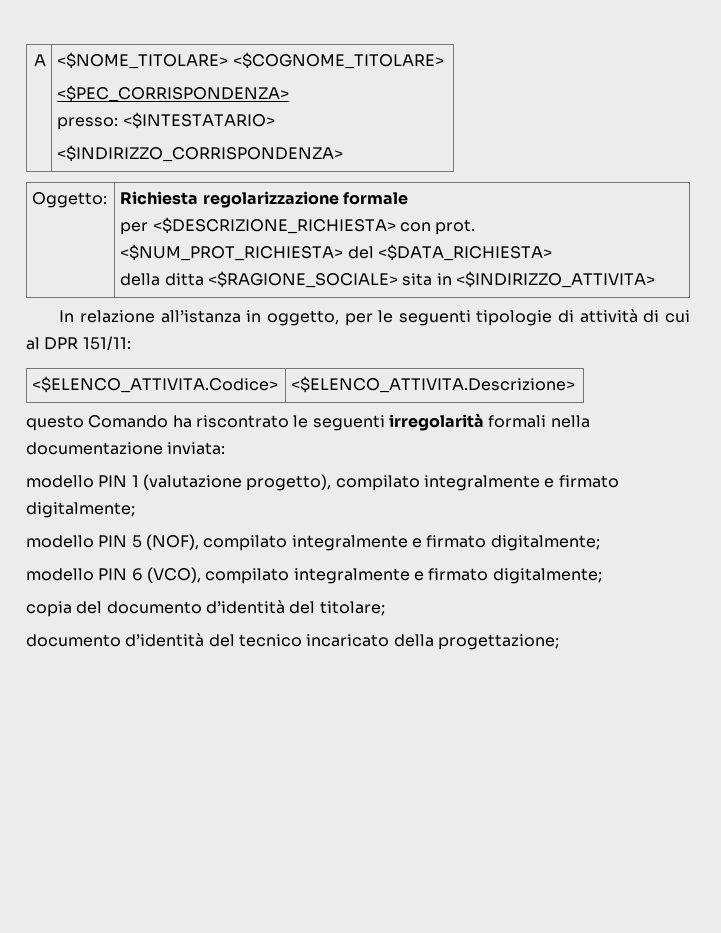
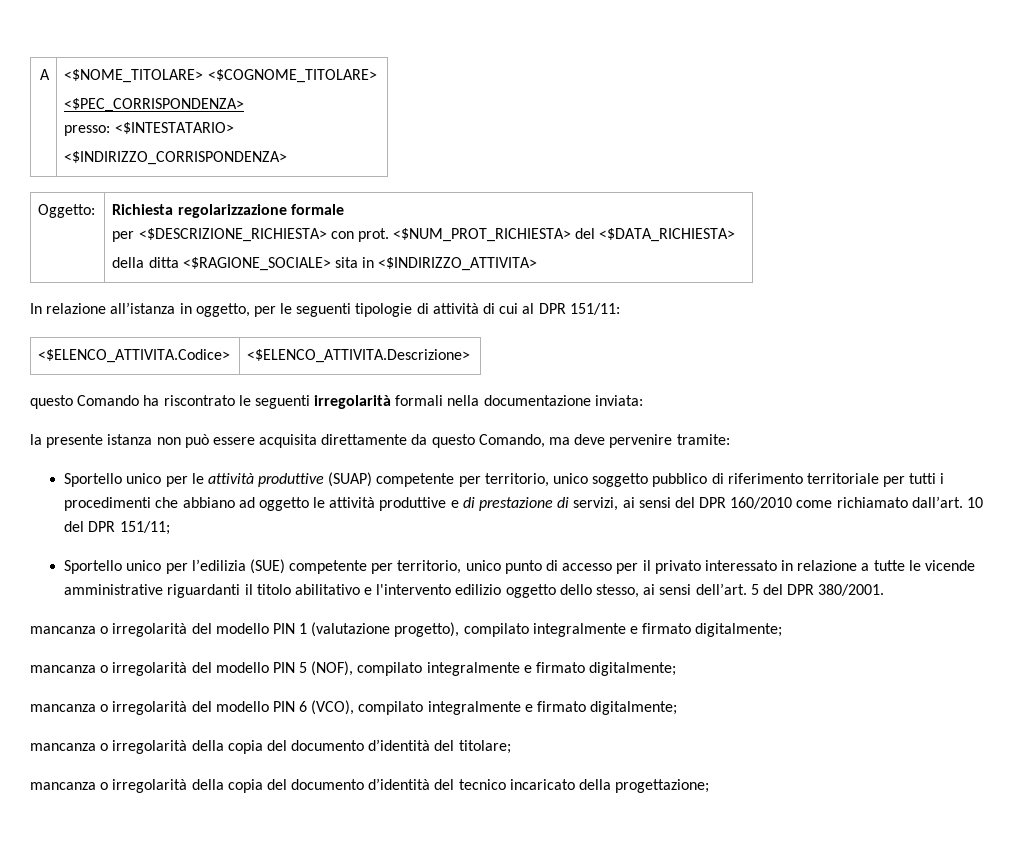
- modello PIN 1 (valutazione progetto), compilato integralmente e firmato digitalmente;
+ la presente istanza non può essere acquisita direttamente da questo Comando, ma deve pervenire tramite:
+ Sportello unico per le attività produttive (SUAP) competente per territorio, unico soggetto pubblico di riferimento territoriale per tutti i procedimenti che abbiano ad oggetto le attività produttive e di prestazione di servizi, ai sensi del DPR 160/2010 come richiamato dall’art. 10 del DPR 151/11;
+ Sportello unico per l’edilizia (SUE) competente per territorio, unico punto di accesso per il privato interessato in relazione a tutte le vicende amministrative riguardanti il titolo abilitativo e l'intervento edilizio oggetto dello stesso, ai sensi dell’art. 5 del DPR 380/2001.
+ mancanza o irregolarità del modello PIN 1 (valutazione progetto), compilato integralmente e firmato digitalmente;
- modello PIN 5 (NOF), compilato integralmente e firmato digitalmente;
+ mancanza o irregolarità del modello PIN 5 (NOF), compilato integralmente e firmato digitalmente;
- modello PIN 6 (VCO), compilato integralmente e firmato digitalmente;
+ mancanza o irregolarità del modello PIN 6 (VCO), compilato integralmente e firmato digitalmente;
- copia del documento d’identità del titolare;
+ mancanza o irregolarità della copia del documento d’identità del titolare;
- documento d’identità del tecnico incaricato della progettazione;
+ mancanza o irregolarità della copia del documento d’identità del tecnico incaricato della progettazione;

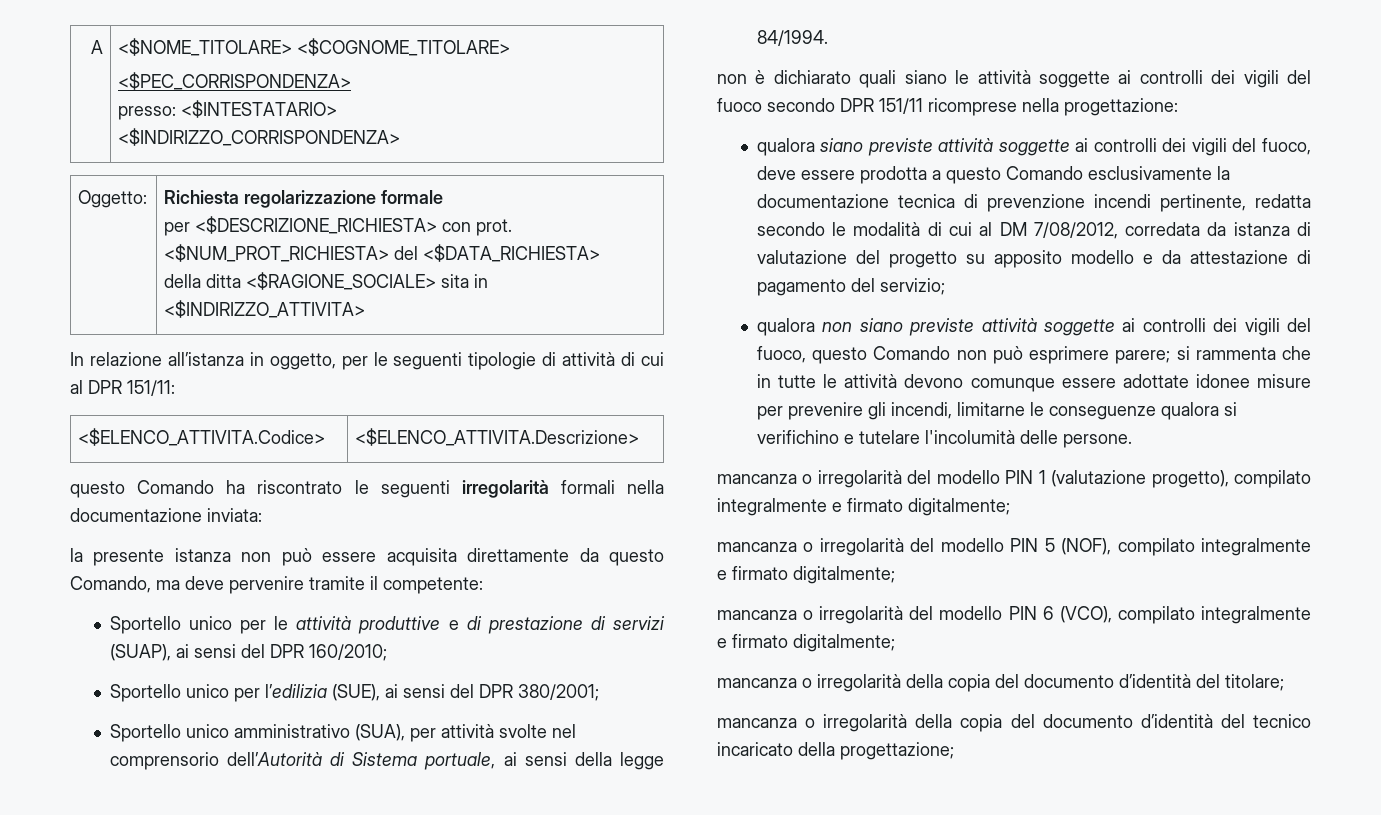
- la presente istanza non può essere acquisita direttamente da questo Comando, ma deve pervenire tramite:
+ la presente istanza non può essere acquisita direttamente da questo Comando, ma deve pervenire tramite il competente:
- Sportello unico per le attività produttive (SUAP) competente per territorio, unico soggetto pubblico di riferimento territoriale per tutti i procedimenti che abbiano ad oggetto le attività produttive e di prestazione di servizi, ai sensi del DPR 160/2010 come richiamato dall’art. 10 del DPR 151/11;
- Sportello unico per l’edilizia (SUE) competente per territorio, unico punto di accesso per il privato interessato in relazione a tutte le vicende amministrative riguardanti il titolo abilitativo e l'intervento edilizio oggetto dello stesso, ai sensi dell’art. 5 del DPR 380/2001.
+ Sportello unico per le attività produttive e di prestazione di servizi (SUAP), ai sensi del DPR 160/2010;
+ Sportello unico per l’edilizia (SUE), ai sensi del DPR 380/2001;
+ Sportello unico amministrativo (SUA), per attività svolte nel comprensorio dell’Autorità di Sistema portuale, ai sensi della legge 84/1994.
+ non è dichiarato quali siano le attività soggette ai controlli dei vigili del fuoco secondo DPR 151/11 ricomprese nella progettazione:
+ qualora siano previste attività soggette ai controlli dei vigili del fuoco, deve essere prodotta a questo Comando esclusivamente la documentazione tecnica di prevenzione incendi pertinente, redatta secondo le modalità di cui al DM 7/08/2012, corredata da istanza di valutazione del progetto su apposito modello e da attestazione di pagamento del servizio;
+ qualora non siano previste attività soggette ai controlli dei vigili del fuoco, questo Comando non può esprimere parere; si rammenta che in tutte le attività devono comunque essere adottate idonee misure per prevenire gli incendi, limitarne le conseguenze qualora si verifichino e tutelare l'incolumità delle persone.

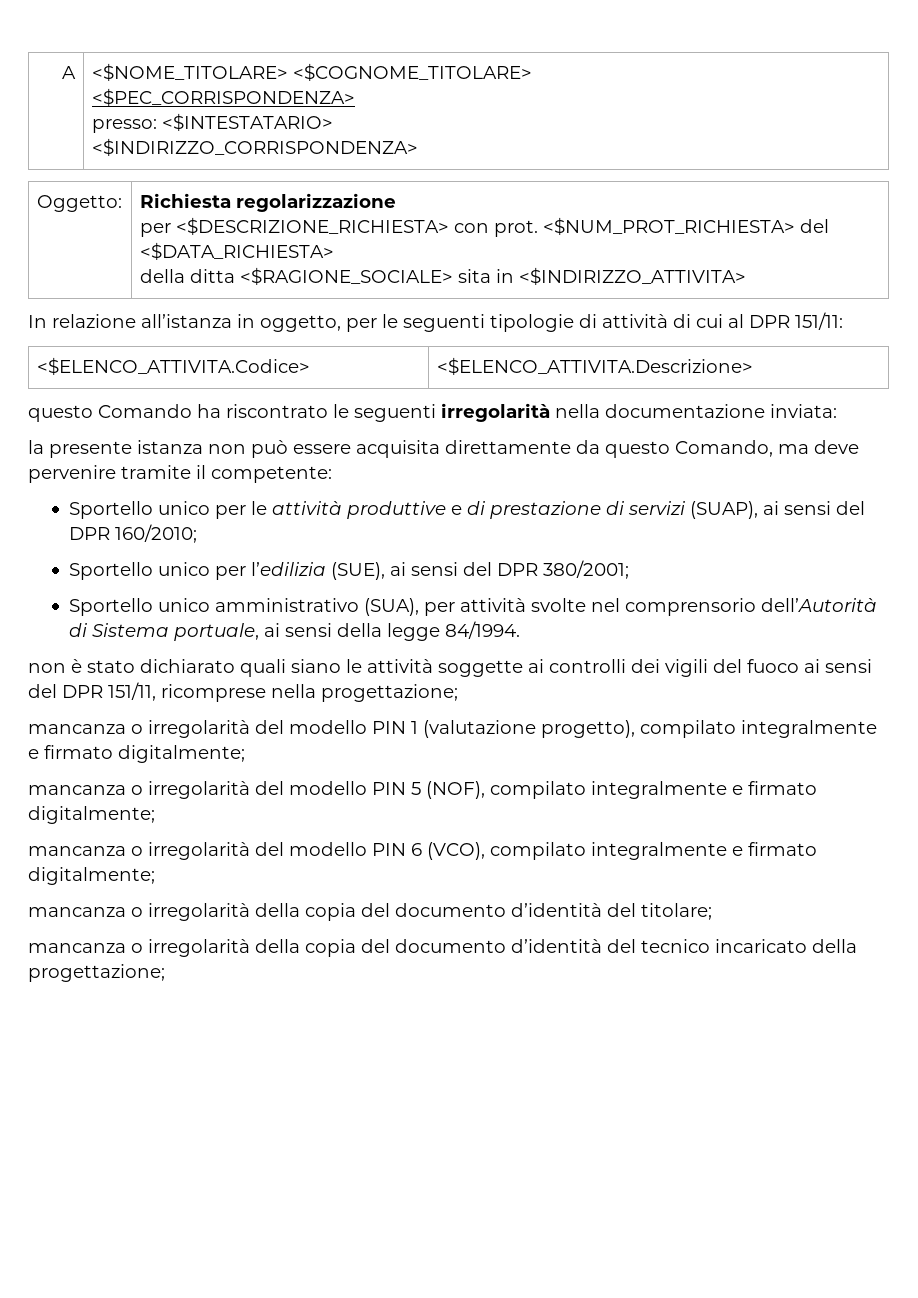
- Oggetto: | Richiesta regolarizzazione formale
+ Oggetto: | Richiesta regolarizzazione
- questo Comando ha riscontrato le seguenti irregolarità formali nella documentazione inviata:
+ questo Comando ha riscontrato le seguenti irregolarità nella documentazione inviata:
- non è dichiarato quali siano le attività soggette ai controlli dei vigili del fuoco secondo DPR 151/11 ricomprese nella progettazione:
- qualora siano previste attività soggette ai controlli dei vigili del fuoco, deve essere prodotta a questo Comando esclusivamente la documentazione tecnica di prevenzione incendi pertinente, redatta secondo le modalità di cui al DM 7/08/2012, corredata da istanza di valutazione del progetto su apposito modello e da attestazione di pagamento del servizio;
- qualora non siano previste attività soggette ai controlli dei vigili del fuoco, questo Comando non può esprimere parere; si rammenta che in tutte le attività devono comunque essere adottate idonee misure per prevenire gli incendi, limitarne le conseguenze qualora si verifichino e tutelare l'incolumità delle persone.
+ non è stato dichiarato quali siano le attività soggette ai controlli dei vigili del fuoco ai sensi del DPR 151/11, ricomprese nella progettazione;

